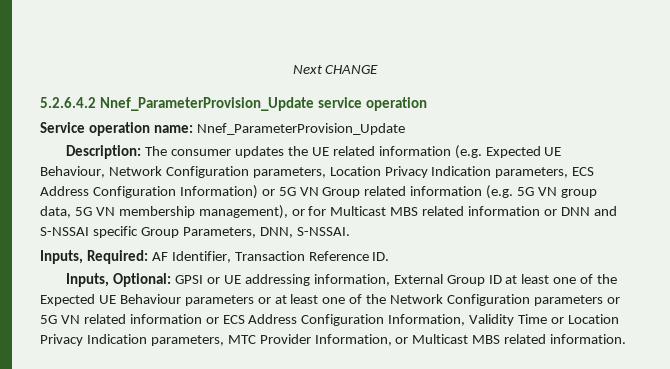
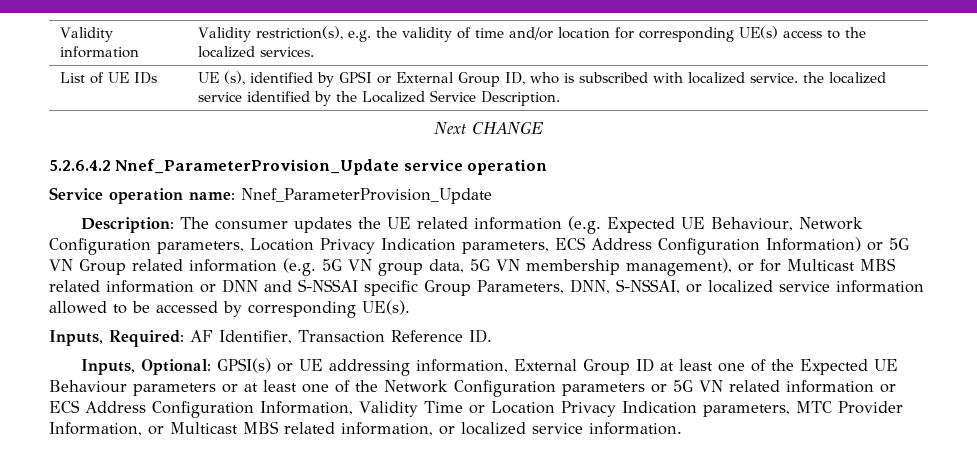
+ Validity information | Validity restriction(s), e.g. the validity of time and/or location for corresponding UE(s) access to the localized services.
+ List of UE IDs | UE (s), identified by GPSI or External Group ID, who is subscribed with localized service. the localized service identified by the Localized Service Description.
- Description: The consumer updates the UE related information (e.g. Expected UE Behaviour, Network Configuration parameters, Location Privacy Indication parameters, ECS Address Configuration Information) or 5G VN Group related information (e.g. 5G VN group data, 5G VN membership management), or for Multicast MBS related information or DNN and S-NSSAI specific Group Parameters, DNN, S-NSSAI.
+ Description: The consumer updates the UE related information (e.g. Expected UE Behaviour, Network Configuration parameters, Location Privacy Indication parameters, ECS Address Configuration Information) or 5G VN Group related information (e.g. 5G VN group data, 5G VN membership management), or for Multicast MBS related information or DNN and S-NSSAI specific Group Parameters, DNN, S-NSSAI, or localized service information allowed to be accessed by corresponding UE(s).
- Inputs, Optional: GPSI or UE addressing information, External Group ID at least one of the Expected UE Behaviour parameters or at least one of the Network Configuration parameters or 5G VN related information or ECS Address Configuration Information, Validity Time or Location Privacy Indication parameters, MTC Provider Information, or Multicast MBS related information.
+ Inputs, Optional: GPSI(s) or UE addressing information, External Group ID at least one of the Expected UE Behaviour parameters or at least one of the Network Configuration parameters or 5G VN related information or ECS Address Configuration Information, Validity Time or Location Privacy Indication parameters, MTC Provider Information, or Multicast MBS related information, or localized service information.

